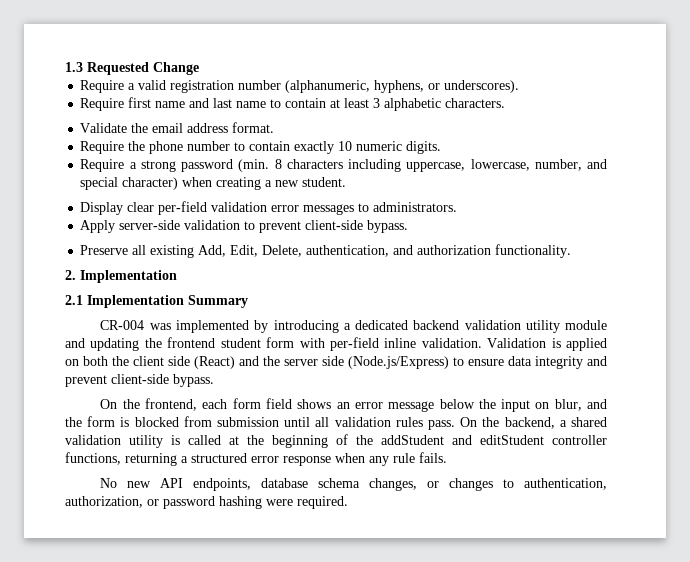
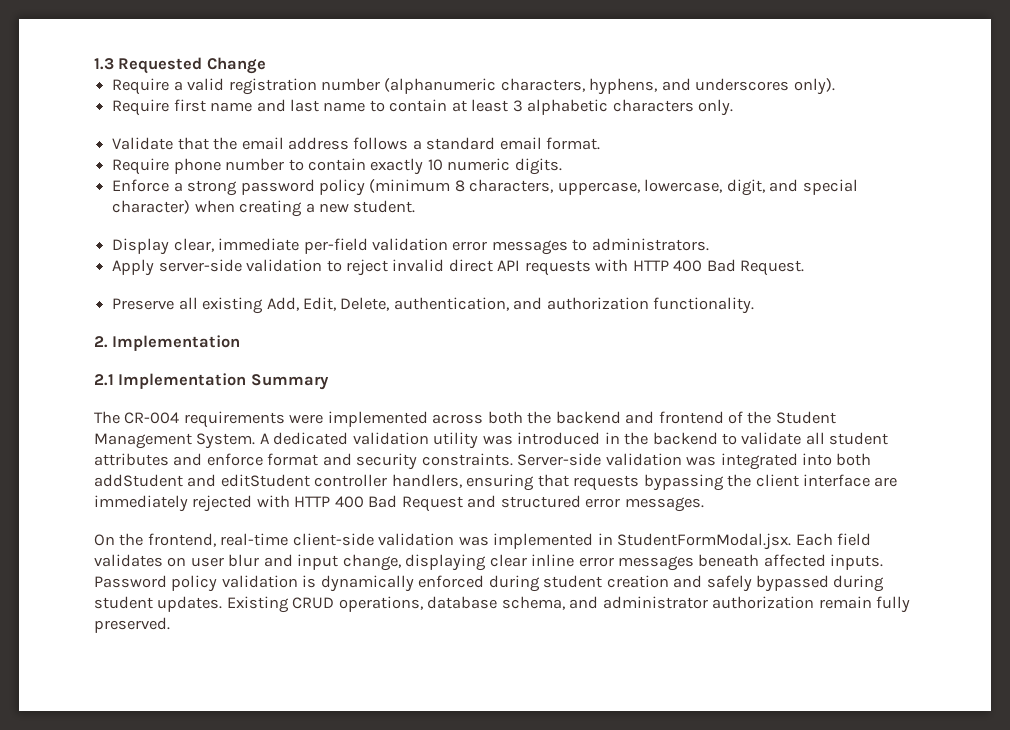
- Require a valid registration number (alphanumeric, hyphens, or underscores).
+ Require a valid registration number (alphanumeric characters, hyphens, and underscores only).
- Require first name and last name to contain at least 3 alphabetic characters.
+ Require first name and last name to contain at least 3 alphabetic characters only.
- Validate the email address format.
+ Validate that the email address follows a standard email format.
- Require the phone number to contain exactly 10 numeric digits.
+ Require phone number to contain exactly 10 numeric digits.
- Require a strong password (min. 8 characters including uppercase, lowercase, number, and special character) when creating a new student.
+ Enforce a strong password policy (minimum 8 characters, uppercase, lowercase, digit, and special character) when creating a new student.
- Display clear per-field validation error messages to administrators.
+ Display clear, immediate per-field validation error messages to administrators.
- Apply server-side validation to prevent client-side bypass.
+ Apply server-side validation to reject invalid direct API requests with HTTP 400 Bad Request.
- CR-004 was implemented by introducing a dedicated backend validation utility module and updating the frontend student form with per-field inline validation. Validation is applied on both the client side (React) and the server side (Node.js/Express) to ensure data integrity and prevent client-side bypass.
- On the frontend, each form field shows an error message below the input on blur, and the form is blocked from submission until all validation rules pass. On the backend, a shared validation utility is called at the beginning of the addStudent and editStudent controller functions, returning a structured error response when any rule fails.
- No new API endpoints, database schema changes, or changes to authentication, authorization, or password hashing were required.
+ The CR-004 requirements were implemented across both the backend and frontend of the Student Management System. A dedicated validation utility was introduced in the backend to validate all student attributes and enforce format and security constraints. Server-side validation was integrated into both addStudent and editStudent controller handlers, ensuring that requests bypassing the client interface are immediately rejected with HTTP 400 Bad Request and structured error messages.
+ On the frontend, real-time client-side validation was implemented in StudentFormModal.jsx. Each field validates on user blur and input change, displaying clear inline error messages beneath affected inputs. Password policy validation is dynamically enforced during student creation and safely bypassed during student updates. Existing CRUD operations, database schema, and administrator authorization remain fully preserved.

